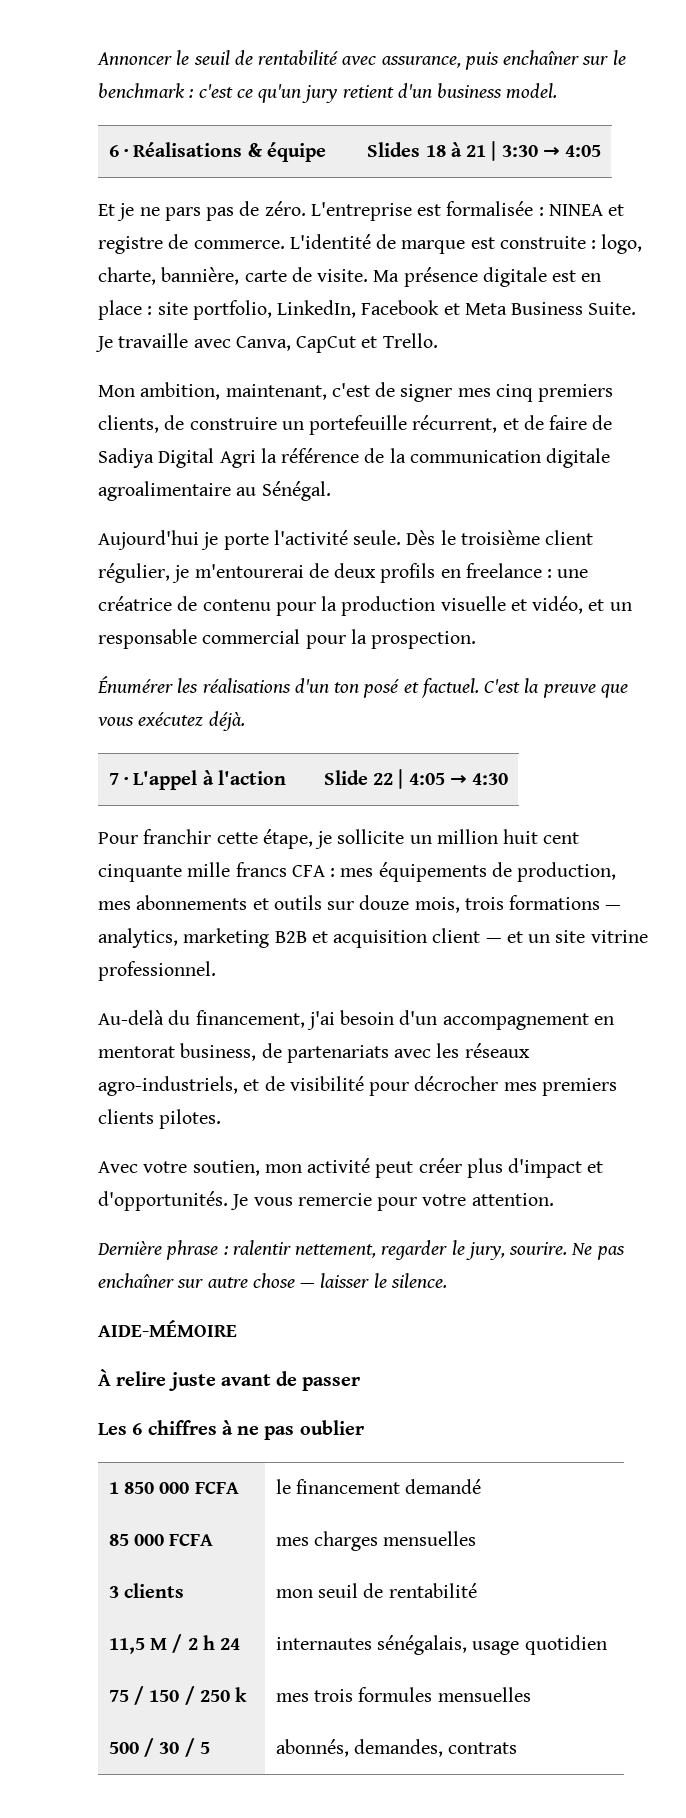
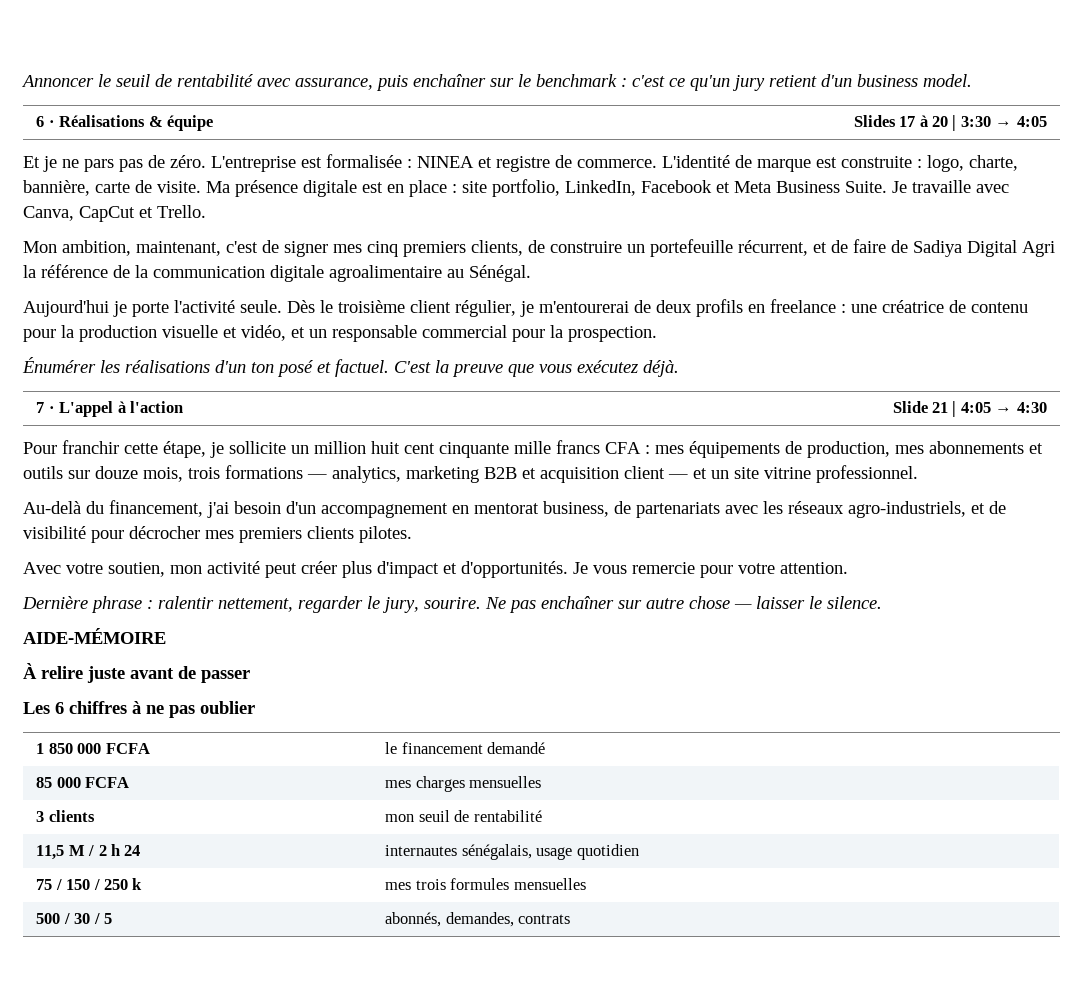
- 6 · Réalisations & équipe | Slides 18 à 21 | 3:30 → 4:05
+ 6 · Réalisations & équipe | Slides 17 à 20 | 3:30 → 4:05
- 7 · L'appel à l'action | Slide 22 | 4:05 → 4:30
+ 7 · L'appel à l'action | Slide 21 | 4:05 → 4:30

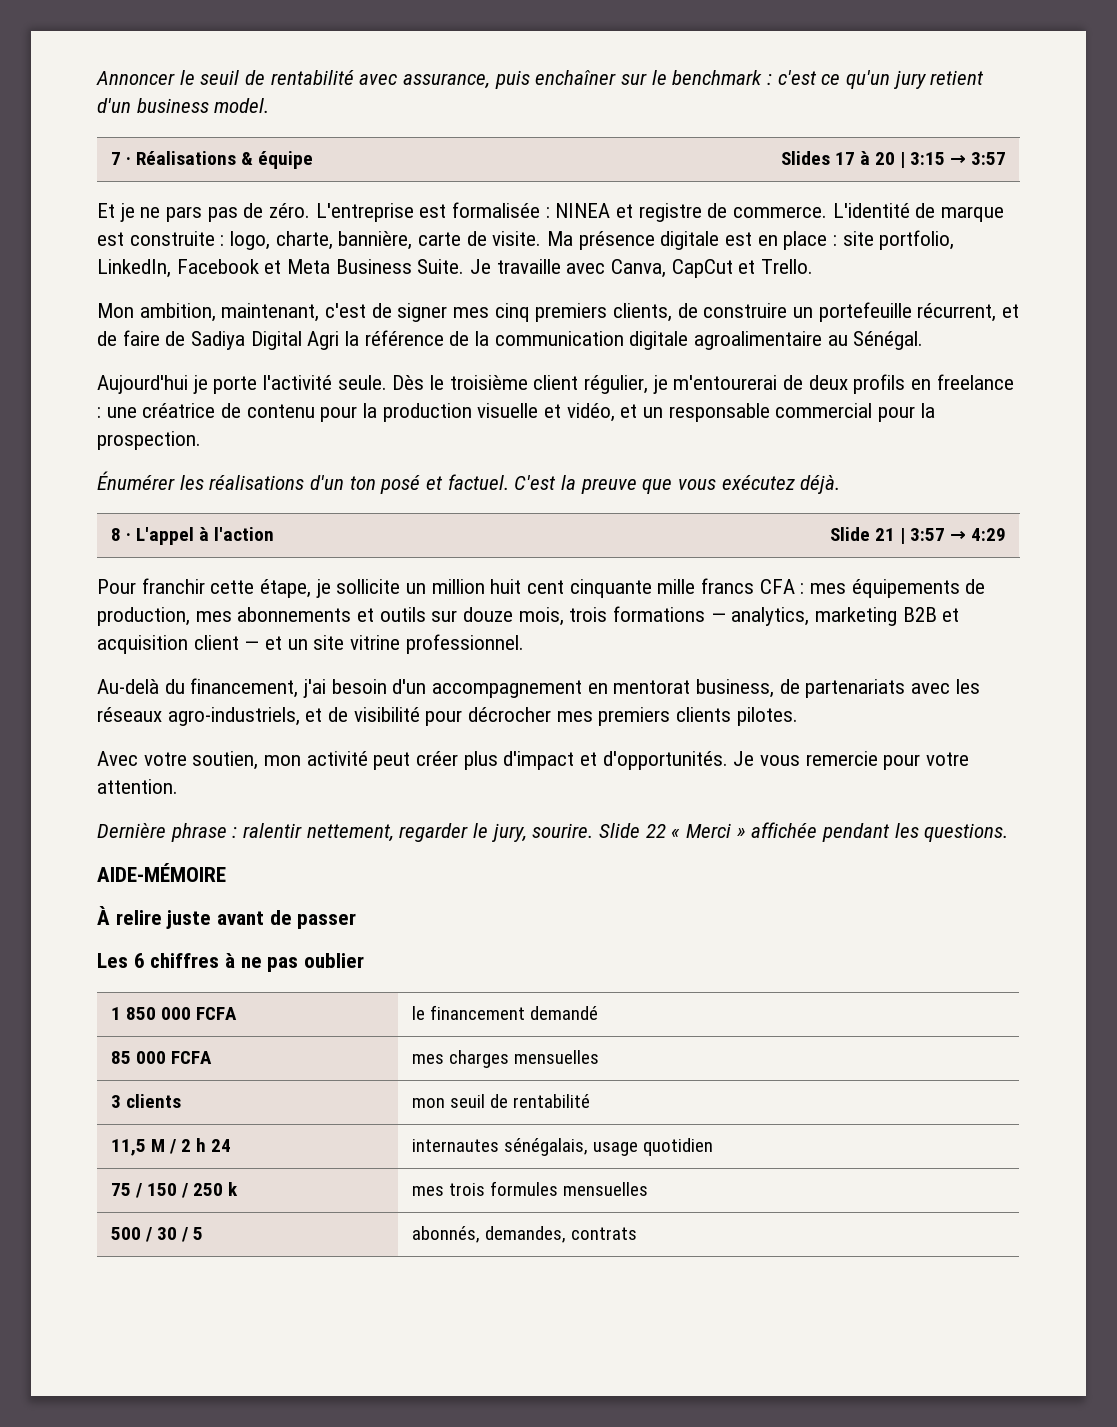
- 6 · Réalisations & équipe | Slides 17 à 20 | 3:30 → 4:05
+ 7 · Réalisations & équipe | Slides 17 à 20 | 3:15 → 3:57
- 7 · L'appel à l'action | Slide 21 | 4:05 → 4:30
+ 8 · L'appel à l'action | Slide 21 | 3:57 → 4:29
- Ne pas enchaîner sur autre chose — laisser le silence.
+ Slide 22 « Merci » affichée pendant les questions.

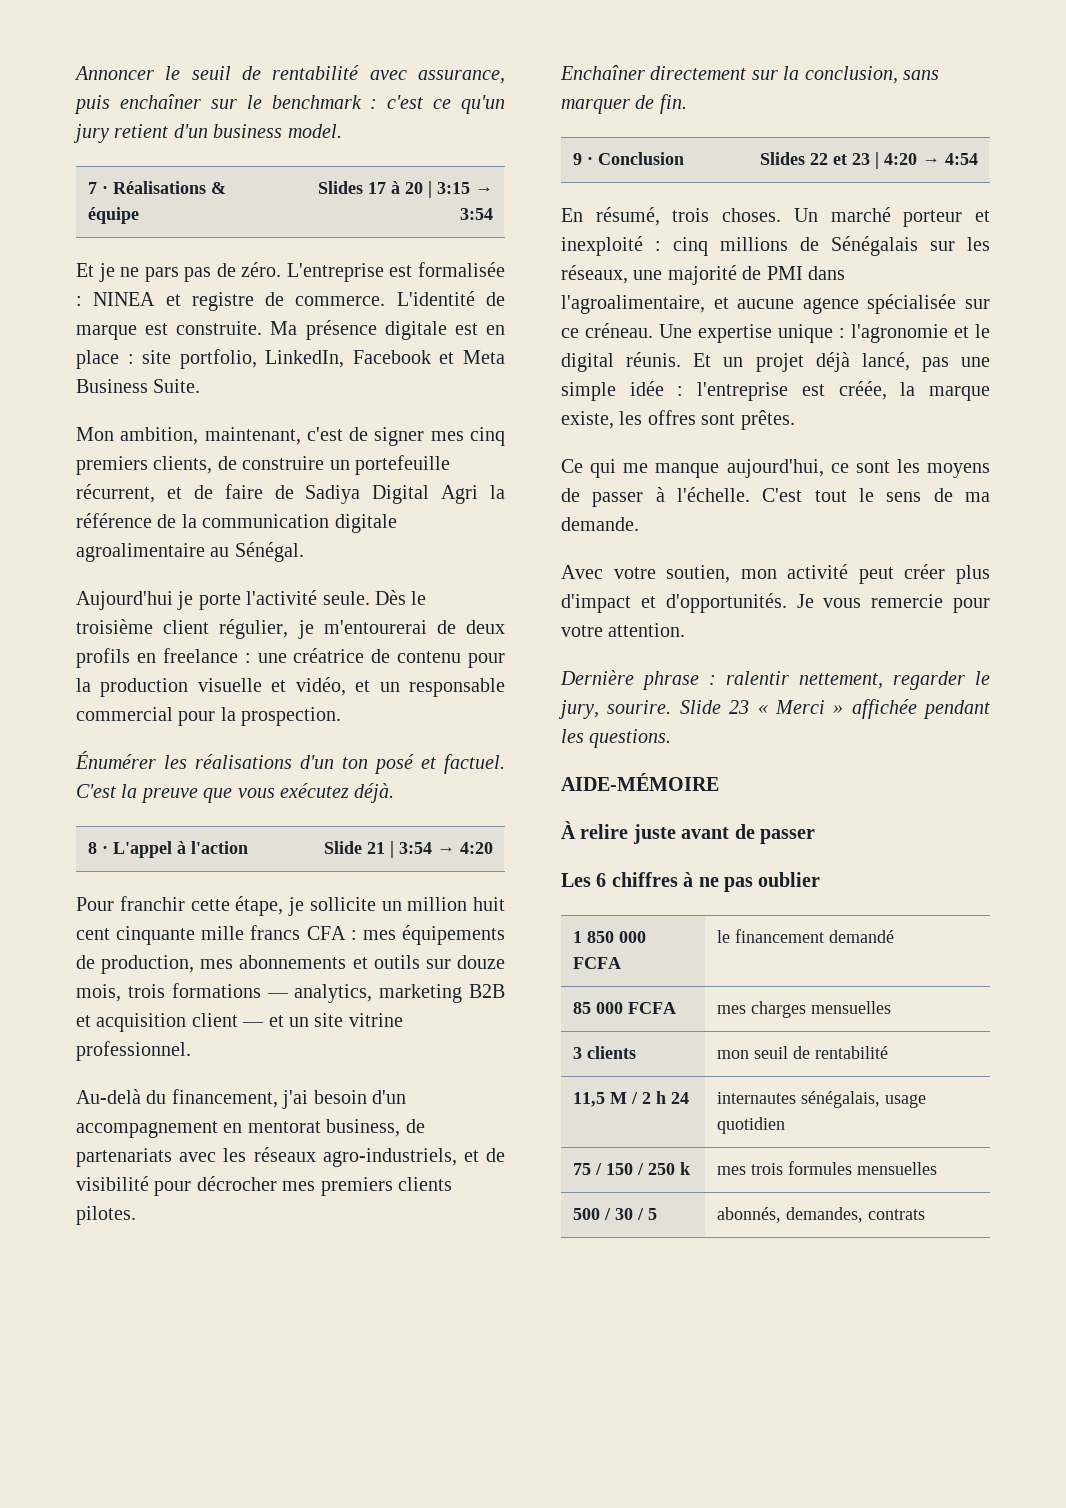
- 7 · Réalisations & équipe | Slides 17 à 20 | 3:15 → 3:57
+ 7 · Réalisations & équipe | Slides 17 à 20 | 3:15 → 3:54
- L'identité de marque est construite : logo, charte, bannière, carte de visite.
+ L'identité de marque est construite.
- Je travaille avec Canva, CapCut et Trello.
- 8 · L'appel à l'action | Slide 21 | 3:57 → 4:29
+ 8 · L'appel à l'action | Slide 21 | 3:54 → 4:20
+ Enchaîner directement sur la conclusion, sans marquer de fin.
+ 9 · Conclusion | Slides 22 et 23 | 4:20 → 4:54
+ En résumé, trois choses. Un marché porteur et inexploité : cinq millions de Sénégalais sur les réseaux, une majorité de PMI dans l'agroalimentaire, et aucune agence spécialisée sur ce créneau. Une expertise unique : l'agronomie et le digital réunis. Et un projet déjà lancé, pas une simple idée : l'entreprise est créée, la marque existe, les offres sont prêtes.
+ Ce qui me manque aujourd'hui, ce sont les moyens de passer à l'échelle. C'est tout le sens de ma demande.
- Slide 22 « Merci » affichée pendant les questions.
+ Slide 23 « Merci » affichée pendant les questions.

